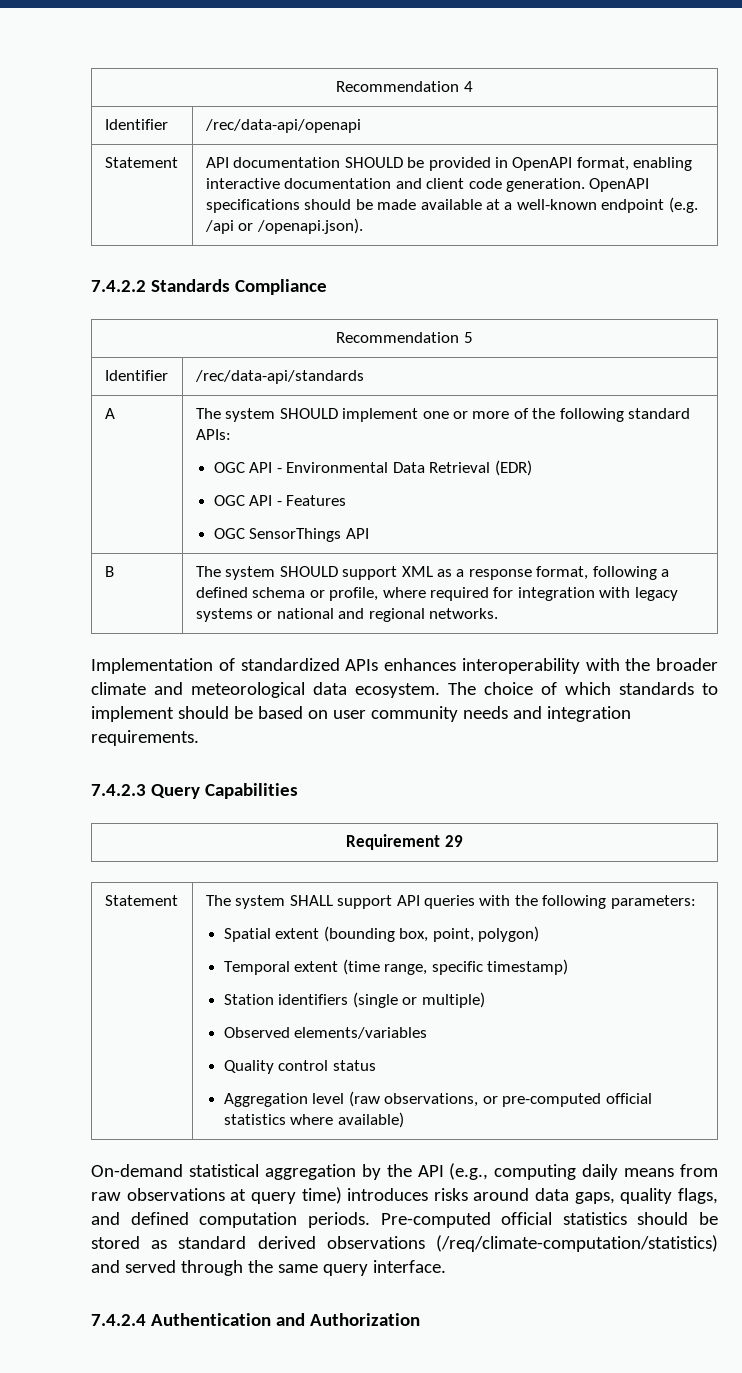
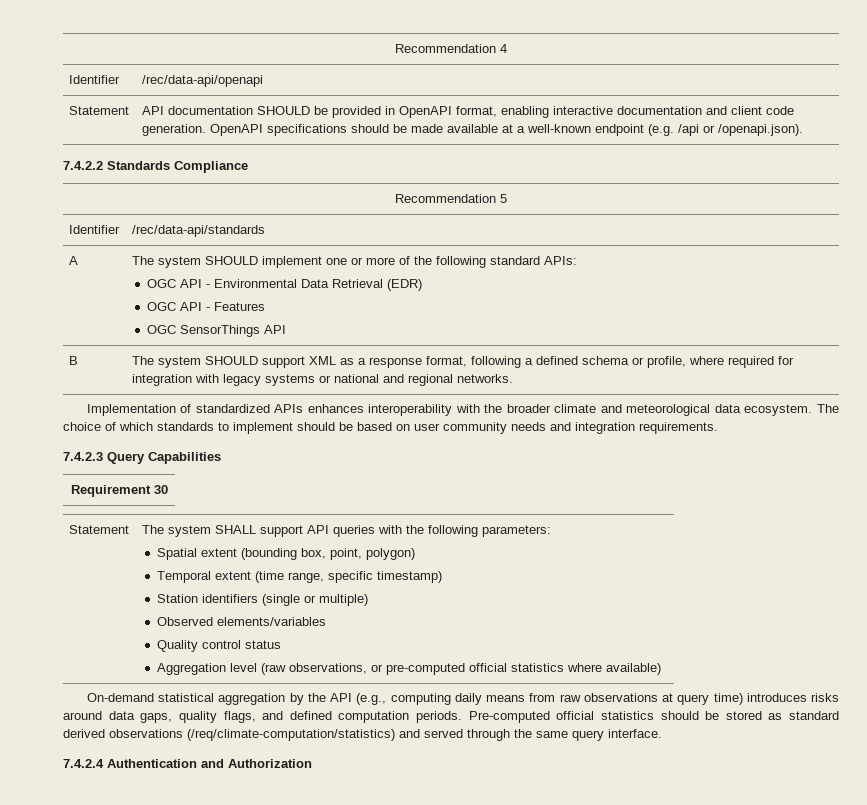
- Requirement 29
+ Requirement 30

